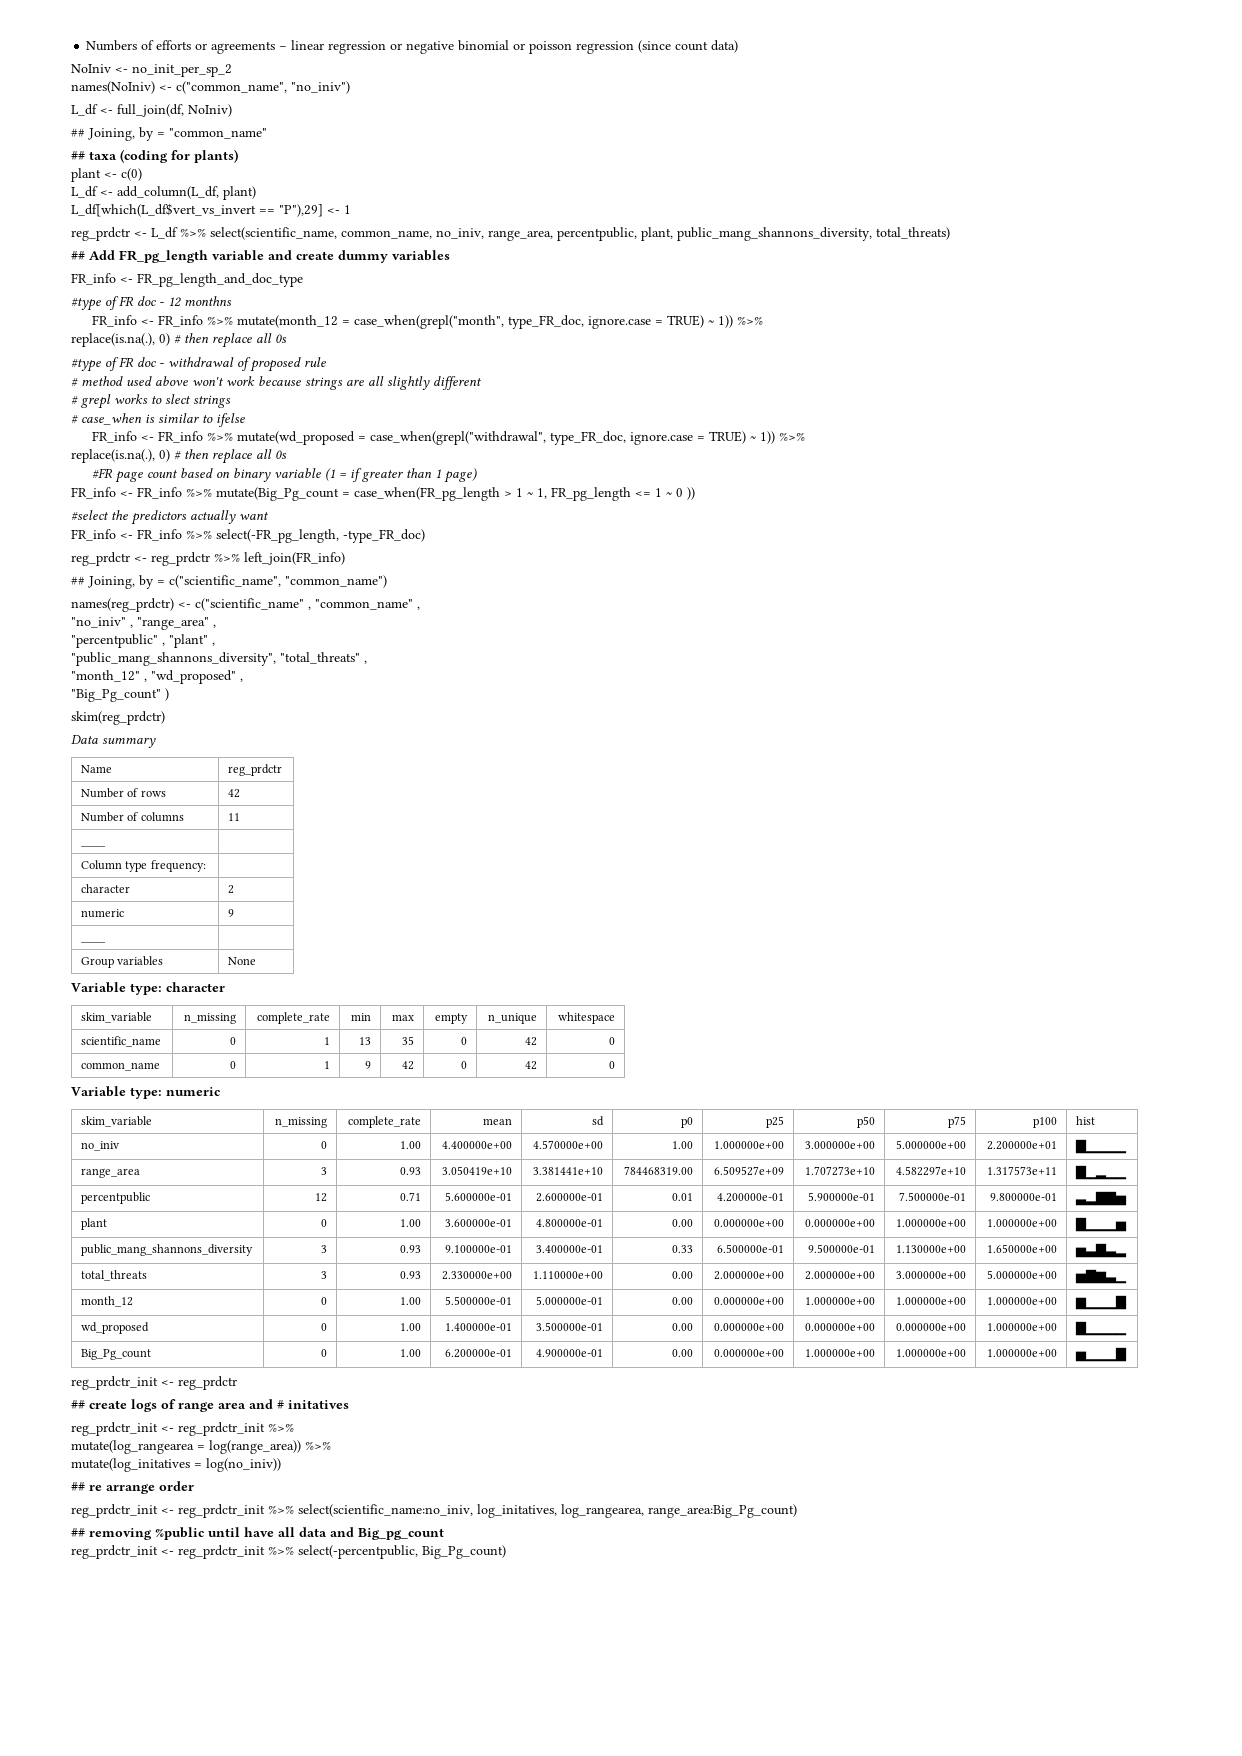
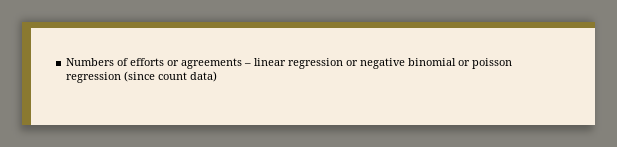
- NoIniv <- no_init_per_sp_2
- names(NoIniv) <- c("common_name", "no_iniv")
- L_df <- full_join(df, NoIniv)
- ## Joining, by = "common_name"
- ## taxa (coding for plants)
- plant <- c(0)
- L_df <- add_column(L_df, plant)
- L_df[which(L_df$vert_vs_invert == "P"),29] <- 1
- reg_prdctr <- L_df %>% select(scientific_name, common_name, no_iniv, range_area, percentpublic, plant, public_mang_shannons_diversity, total_threats)
- ## Add FR_pg_length variable and create dummy variables
- FR_info <- FR_pg_length_and_doc_type
- #type of FR doc - 12 monthns
- FR_info <- FR_info %>% mutate(month_12 = case_when(grepl("month", type_FR_doc, ignore.case = TRUE) ~ 1)) %>%
- replace(is.na(.), 0) # then replace all 0s
- #type of FR doc - withdrawal of proposed rule
- # method used above won't work because strings are all slightly different
- # grepl works to slect strings
- # case_when is similar to ifelse
- FR_info <- FR_info %>% mutate(wd_proposed = case_when(grepl("withdrawal", type_FR_doc, ignore.case = TRUE) ~ 1)) %>%
- replace(is.na(.), 0) # then replace all 0s
- #FR page count based on binary variable (1 = if greater than 1 page)
- FR_info <- FR_info %>% mutate(Big_Pg_count = case_when(FR_pg_length > 1 ~ 1, FR_pg_length <= 1 ~ 0 ))
- #select the predictors actually want
- FR_info <- FR_info %>% select(-FR_pg_length, -type_FR_doc)
- reg_prdctr <- reg_prdctr %>% left_join(FR_info)
- ## Joining, by = c("scientific_name", "common_name")
- names(reg_prdctr) <- c("scientific_name" , "common_name" ,
- "no_iniv" , "range_area" ,
- "percentpublic" , "plant" ,
- "public_mang_shannons_diversity", "total_threats" ,
- "month_12" , "wd_proposed" ,
- "Big_Pg_count" )
- skim(reg_prdctr)
- Data summary
- Name | reg_prdctr
- Number of rows | 42
- Number of columns | 11
- ____ |
- Column type frequency: |
- character | 2
- numeric | 9
- ____ |
- Group variables | None
- Variable type: character
- skim_variable | n_missing | complete_rate | min | max | empty | n_unique | whitespace
- scientific_name | 0 | 1 | 13 | 35 | 0 | 42 | 0
- common_name | 0 | 1 | 9 | 42 | 0 | 42 | 0
- Variable type: numeric
- skim_variable | n_missing | complete_rate | mean | sd | p0 | p25 | p50 | p75 | p100 | hist
- no_iniv | 0 | 1.00 | 4.400000e+00 | 4.570000e+00 | 1.00 | 1.000000e+00 | 3.000000e+00 | 5.000000e+00 | 2.200000e+01 | ▇▁▁▁▁
- range_area | 3 | 0.93 | 3.050419e+10 | 3.381441e+10 | 784468319.00 | 6.509527e+09 | 1.707273e+10 | 4.582297e+10 | 1.317573e+11 | ▇▁▂▁▁
- percentpublic | 12 | 0.71 | 5.600000e-01 | 2.600000e-01 | 0.01 | 4.200000e-01 | 5.900000e-01 | 7.500000e-01 | 9.800000e-01 | ▃▂▇▇▅
- plant | 0 | 1.00 | 3.600000e-01 | 4.800000e-01 | 0.00 | 0.000000e+00 | 0.000000e+00 | 1.000000e+00 | 1.000000e+00 | ▇▁▁▁▅
- public_mang_shannons_diversity | 3 | 0.93 | 9.100000e-01 | 3.400000e-01 | 0.33 | 6.500000e-01 | 9.500000e-01 | 1.130000e+00 | 1.650000e+00 | ▅▃▇▃▂
- total_threats | 3 | 0.93 | 2.330000e+00 | 1.110000e+00 | 0.00 | 2.000000e+00 | 2.000000e+00 | 3.000000e+00 | 5.000000e+00 | ▅▇▆▃▁
- month_12 | 0 | 1.00 | 5.500000e-01 | 5.000000e-01 | 0.00 | 0.000000e+00 | 1.000000e+00 | 1.000000e+00 | 1.000000e+00 | ▆▁▁▁▇
- wd_proposed | 0 | 1.00 | 1.400000e-01 | 3.500000e-01 | 0.00 | 0.000000e+00 | 0.000000e+00 | 0.000000e+00 | 1.000000e+00 | ▇▁▁▁▁
- Big_Pg_count | 0 | 1.00 | 6.200000e-01 | 4.900000e-01 | 0.00 | 0.000000e+00 | 1.000000e+00 | 1.000000e+00 | 1.000000e+00 | ▅▁▁▁▇
- reg_prdctr_init <- reg_prdctr
- ## create logs of range area and # initatives
- reg_prdctr_init <- reg_prdctr_init %>%
- mutate(log_rangearea = log(range_area)) %>%
- mutate(log_initatives = log(no_iniv))
- ## re arrange order
- reg_prdctr_init <- reg_prdctr_init %>% select(scientific_name:no_iniv, log_initatives, log_rangearea, range_area:Big_Pg_count)
- ## removing %public until have all data and Big_pg_count
- reg_prdctr_init <- reg_prdctr_init %>% select(-percentpublic, Big_Pg_count)

